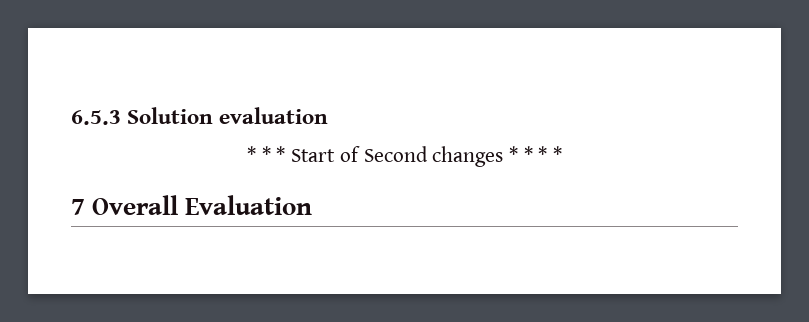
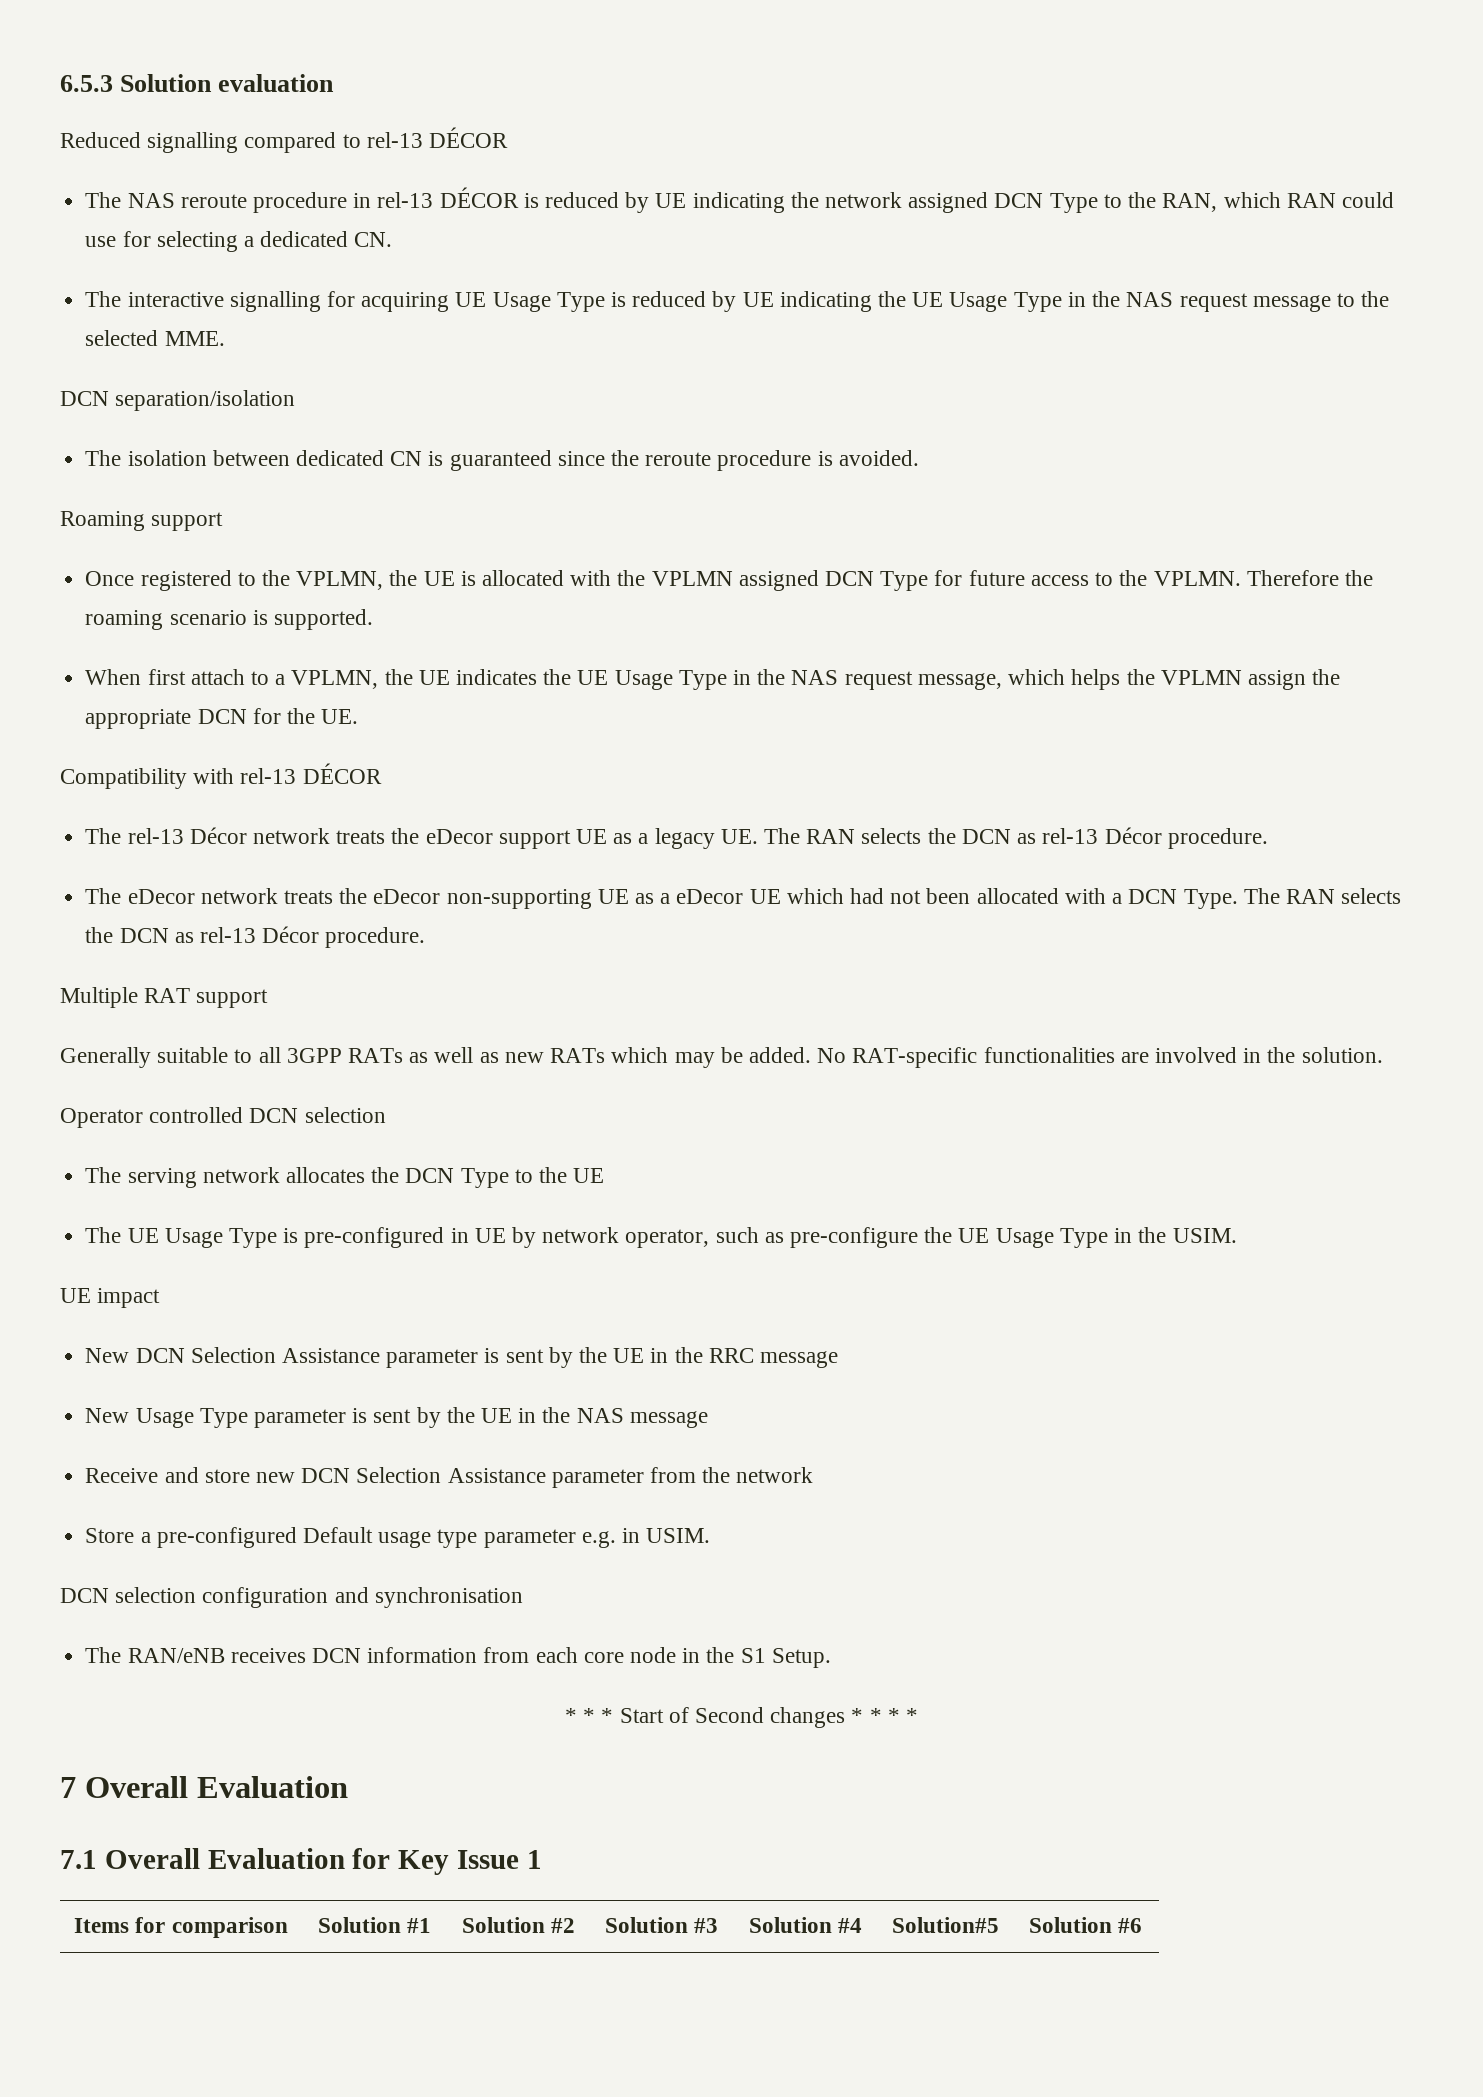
+ Reduced signalling compared to rel-13 DÉCOR
+ The NAS reroute procedure in rel-13 DÉCOR is reduced by UE indicating the network assigned DCN Type to the RAN, which RAN could use for selecting a dedicated CN.
+ The interactive signalling for acquiring UE Usage Type is reduced by UE indicating the UE Usage Type in the NAS request message to the selected MME.
+ DCN separation/isolation
+ The isolation between dedicated CN is guaranteed since the reroute procedure is avoided.
+ Roaming support
+ Once registered to the VPLMN, the UE is allocated with the VPLMN assigned DCN Type for future access to the VPLMN. Therefore the roaming scenario is supported.
+ When first attach to a VPLMN, the UE indicates the UE Usage Type in the NAS request message, which helps the VPLMN assign the appropriate DCN for the UE.
+ Compatibility with rel-13 DÉCOR
+ The rel-13 Décor network treats the eDecor support UE as a legacy UE. The RAN selects the DCN as rel-13 Décor procedure.
+ The eDecor network treats the eDecor non-supporting UE as a eDecor UE which had not been allocated with a DCN Type. The RAN selects the DCN as rel-13 Décor procedure.
+ Multiple RAT support
+ Generally suitable to all 3GPP RATs as well as new RATs which may be added. No RAT-specific functionalities are involved in the solution.
+ Operator controlled DCN selection
+ The serving network allocates the DCN Type to the UE
+ The UE Usage Type is pre-configured in UE by network operator, such as pre-configure the UE Usage Type in the USIM.
+ UE impact
+ New DCN Selection Assistance parameter is sent by the UE in the RRC message
+ New Usage Type parameter is sent by the UE in the NAS message
+ Receive and store new DCN Selection Assistance parameter from the network
+ Store a pre-configured Default usage type parameter e.g. in USIM.
+ DCN selection configuration and synchronisation
+ The RAN/eNB receives DCN information from each core node in the S1 Setup.
+ 7.1 Overall Evaluation for Key Issue 1
+ Items for comparison | Solution #1 | Solution #2 | Solution #3 | Solution #4 | Solution#5 | Solution #6

